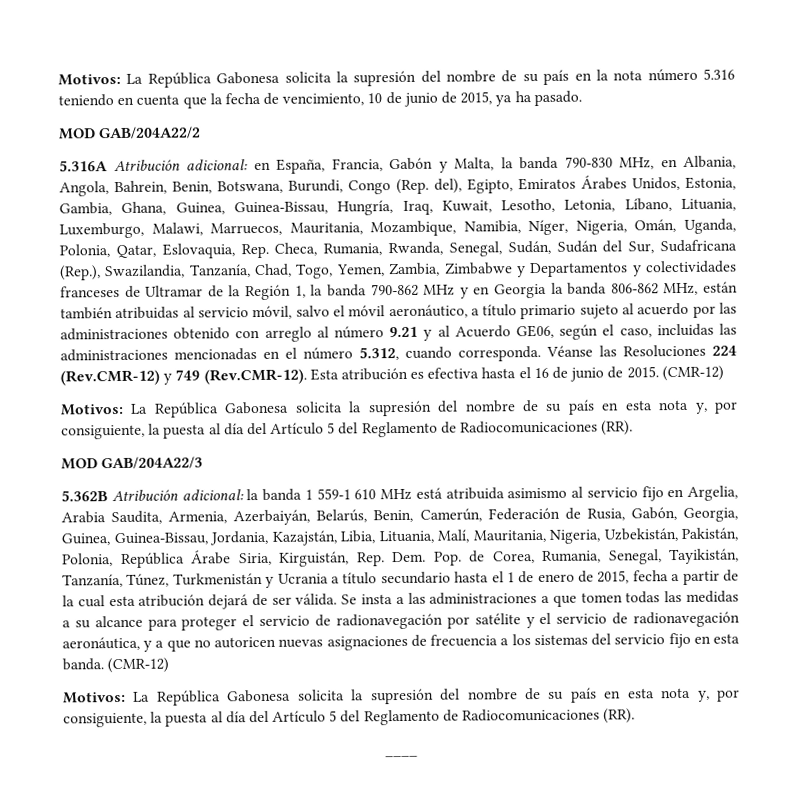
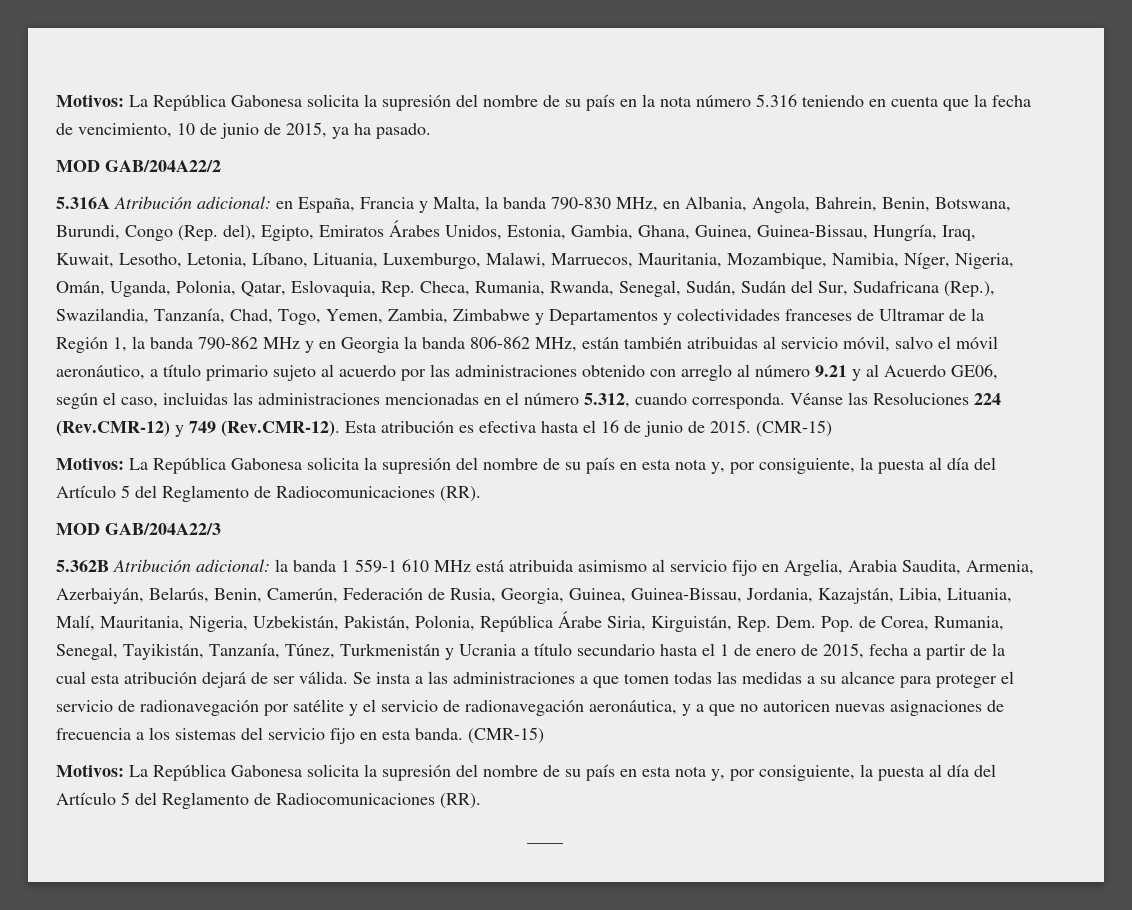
- en España, Francia, Gabón y Malta, la banda 790-830 MHz, en Albania, Angola, Bahrein, Benin, Botswana, Burundi, Congo (Rep. del), Egipto, Emiratos Árabes Unidos, Estonia, Gambia, Ghana, Guinea, Guinea-Bissau, Hungría, Iraq, Kuwait, Lesotho, Letonia, Líbano, Lituania, Luxemburgo, Malawi, Marruecos, Mauritania, Mozambique, Namibia, Níger, Nigeria, Omán, Uganda, Polonia, Qatar, Eslovaquia, Rep. Checa, Rumania, Rwanda, Senegal, Sudán, Sudán del Sur, Sudafricana (Rep.), Swazilandia, Tanzanía, Chad, Togo, Yemen, Zambia, Zimbabwe y Departamentos y colectividades franceses de Ultramar de la Región 1, la banda 790-862 MHz y en Georgia la banda 806-862 MHz, están también atribuidas al servicio móvil, salvo el móvil aeronáutico, a título primario sujeto al acuerdo por las administraciones obtenido con arreglo al número 9.21 y al Acuerdo GE06, según el caso, incluidas las administraciones mencionadas en el número 5.312, cuando corresponda.
+ en España, Francia y Malta, la banda 790-830 MHz, en Albania, Angola, Bahrein, Benin, Botswana, Burundi, Congo (Rep. del), Egipto, Emiratos Árabes Unidos, Estonia, Gambia, Ghana, Guinea, Guinea-Bissau, Hungría, Iraq, Kuwait, Lesotho, Letonia, Líbano, Lituania, Luxemburgo, Malawi, Marruecos, Mauritania, Mozambique, Namibia, Níger, Nigeria, Omán, Uganda, Polonia, Qatar, Eslovaquia, Rep. Checa, Rumania, Rwanda, Senegal, Sudán, Sudán del Sur, Sudafricana (Rep.), Swazilandia, Tanzanía, Chad, Togo, Yemen, Zambia, Zimbabwe y Departamentos y colectividades franceses de Ultramar de la Región 1, la banda 790-862 MHz y en Georgia la banda 806-862 MHz, están también atribuidas al servicio móvil, salvo el móvil aeronáutico, a título primario sujeto al acuerdo por las administraciones obtenido con arreglo al número 9.21 y al Acuerdo GE06, según el caso, incluidas las administraciones mencionadas en el número 5.312, cuando corresponda.
- Véanse las Resoluciones 224 (Rev.CMR-12) y 749 (Rev.CMR-12). Esta atribución es efectiva hasta el 16 de junio de 2015. (CMR-12)
+ Véanse las Resoluciones 224 (Rev.CMR-12) y 749 (Rev.CMR-12). Esta atribución es efectiva hasta el 16 de junio de 2015. (CMR-15)
- la banda 1 559-1 610 MHz está atribuida asimismo al servicio fijo en Argelia, Arabia Saudita, Armenia, Azerbaiyán, Belarús, Benin, Camerún, Federación de Rusia, Gabón, Georgia, Guinea, Guinea-Bissau, Jordania, Kazajstán, Libia, Lituania, Malí, Mauritania, Nigeria, Uzbekistán, Pakistán, Polonia, República Árabe Siria, Kirguistán, Rep. Dem. Pop. de Corea, Rumania, Senegal, Tayikistán, Tanzanía, Túnez, Turkmenistán y Ucrania a título secundario hasta el 1 de enero de 2015, fecha a partir de la cual esta atribución dejará de ser válida.
+ la banda 1 559-1 610 MHz está atribuida asimismo al servicio fijo en Argelia, Arabia Saudita, Armenia, Azerbaiyán, Belarús, Benin, Camerún, Federación de Rusia, Georgia, Guinea, Guinea-Bissau, Jordania, Kazajstán, Libia, Lituania, Malí, Mauritania, Nigeria, Uzbekistán, Pakistán, Polonia, República Árabe Siria, Kirguistán, Rep. Dem. Pop. de Corea, Rumania, Senegal, Tayikistán, Tanzanía, Túnez, Turkmenistán y Ucrania a título secundario hasta el 1 de enero de 2015, fecha a partir de la cual esta atribución dejará de ser válida.
- Se insta a las administraciones a que tomen todas las medidas a su alcance para proteger el servicio de radionavegación por satélite y el servicio de radionavegación aeronáutica, y a que no autoricen nuevas asignaciones de frecuencia a los sistemas del servicio fijo en esta banda. (CMR-12)
+ Se insta a las administraciones a que tomen todas las medidas a su alcance para proteger el servicio de radionavegación por satélite y el servicio de radionavegación aeronáutica, y a que no autoricen nuevas asignaciones de frecuencia a los sistemas del servicio fijo en esta banda. (CMR-15)

